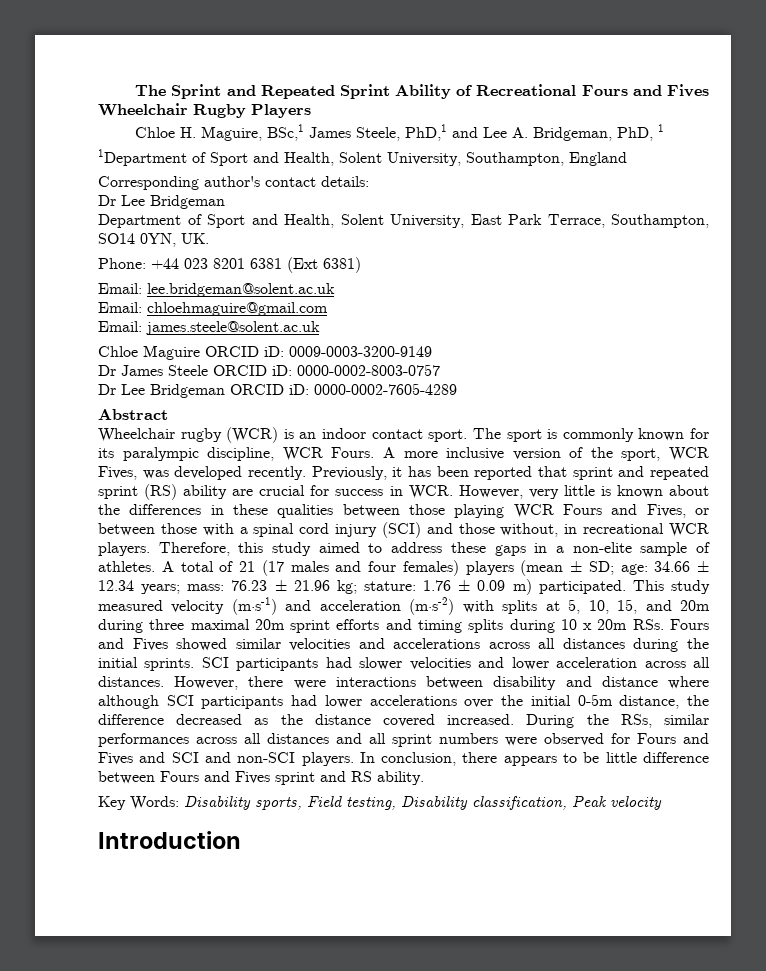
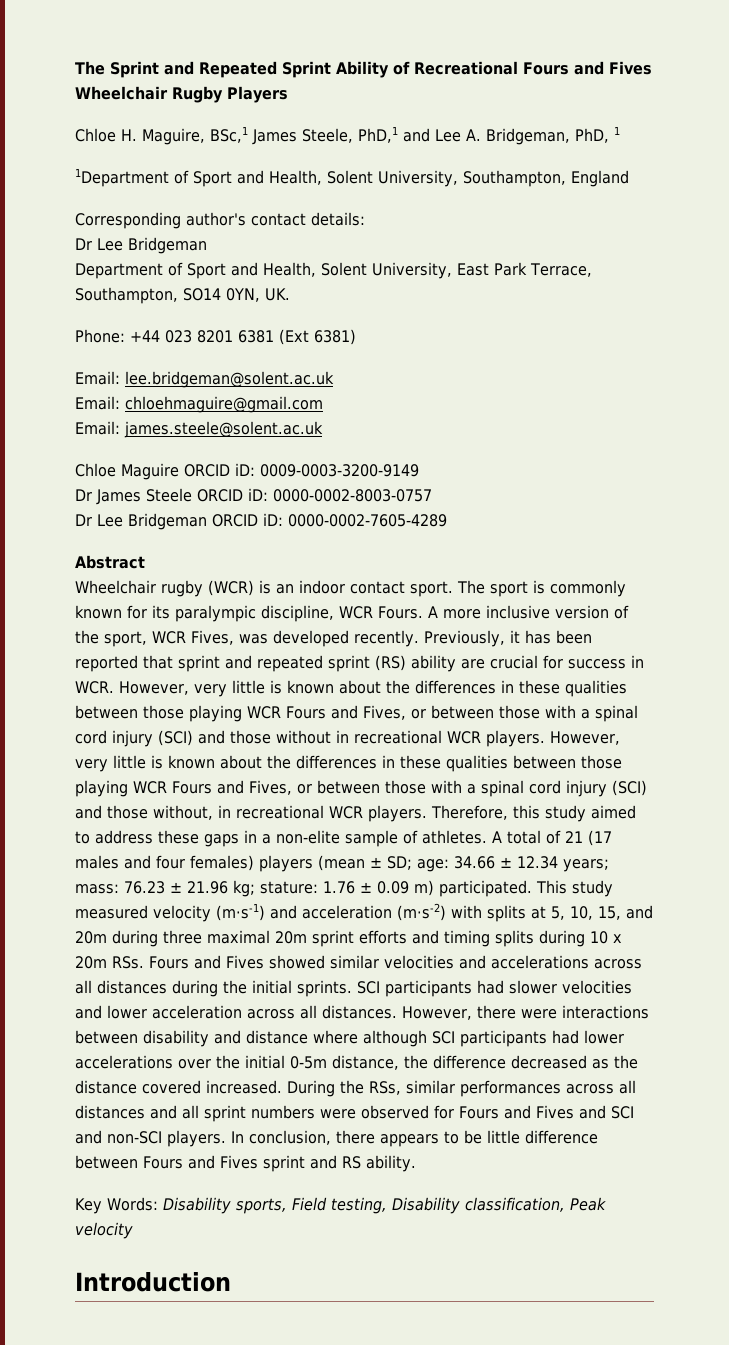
- Previously, it has been reported that sprint and repeated sprint (RS) ability are crucial for success in WCR. However, very little is known about the differences in these qualities between those playing WCR Fours and Fives, or between those with a spinal cord injury (SCI) and those without, in recreational WCR players.
+ Previously, it has been reported that sprint and repeated sprint (RS) ability are crucial for success in WCR. However, very little is known about the differences in these qualities between those playing WCR Fours and Fives, or between those with a spinal cord injury (SCI) and those without in recreational WCR players. However, very little is known about the differences in these qualities between those playing WCR Fours and Fives, or between those with a spinal cord injury (SCI) and those without, in recreational WCR players.

